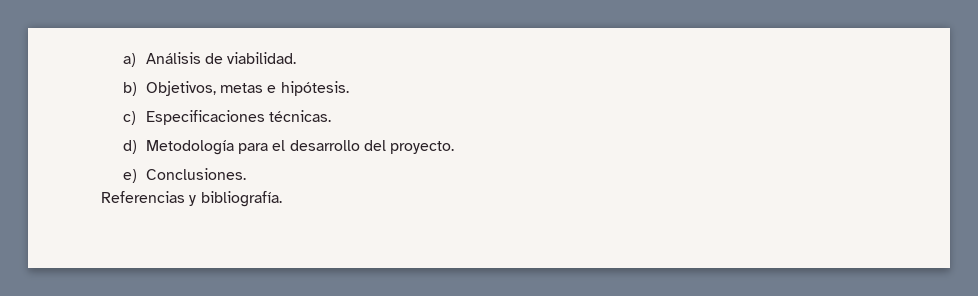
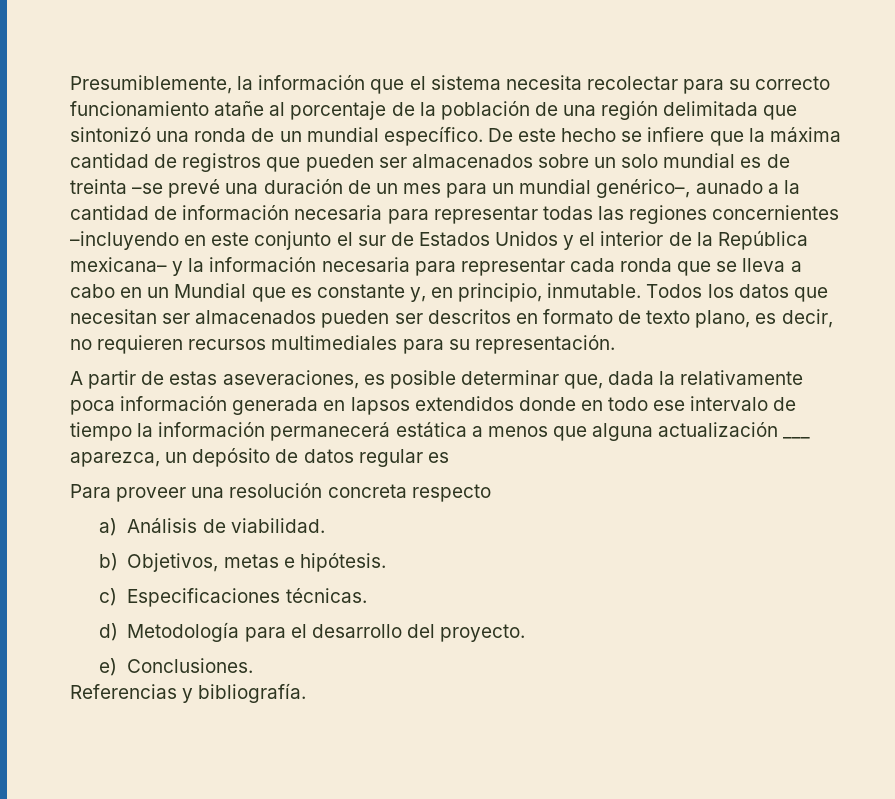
+ Presumiblemente, la información que el sistema necesita recolectar para su correcto funcionamiento atañe al porcentaje de la población de una región delimitada que sintonizó una ronda de un mundial específico. De este hecho se infiere que la máxima cantidad de registros que pueden ser almacenados sobre un solo mundial es de treinta –se prevé una duración de un mes para un mundial genérico–, aunado a la cantidad de información necesaria para representar todas las regiones concernientes –incluyendo en este conjunto el sur de Estados Unidos y el interior de la República mexicana– y la información necesaria para representar cada ronda que se lleva a cabo en un Mundial que es constante y, en principio, inmutable. Todos los datos que necesitan ser almacenados pueden ser descritos en formato de texto plano, es decir, no requieren recursos multimediales para su representación.
+ A partir de estas aseveraciones, es posible determinar que, dada la relativamente poca información generada en lapsos extendidos donde en todo ese intervalo de tiempo la información permanecerá estática a menos que alguna actualización ___ aparezca, un depósito de datos regular es
+ Para proveer una resolución concreta respecto

